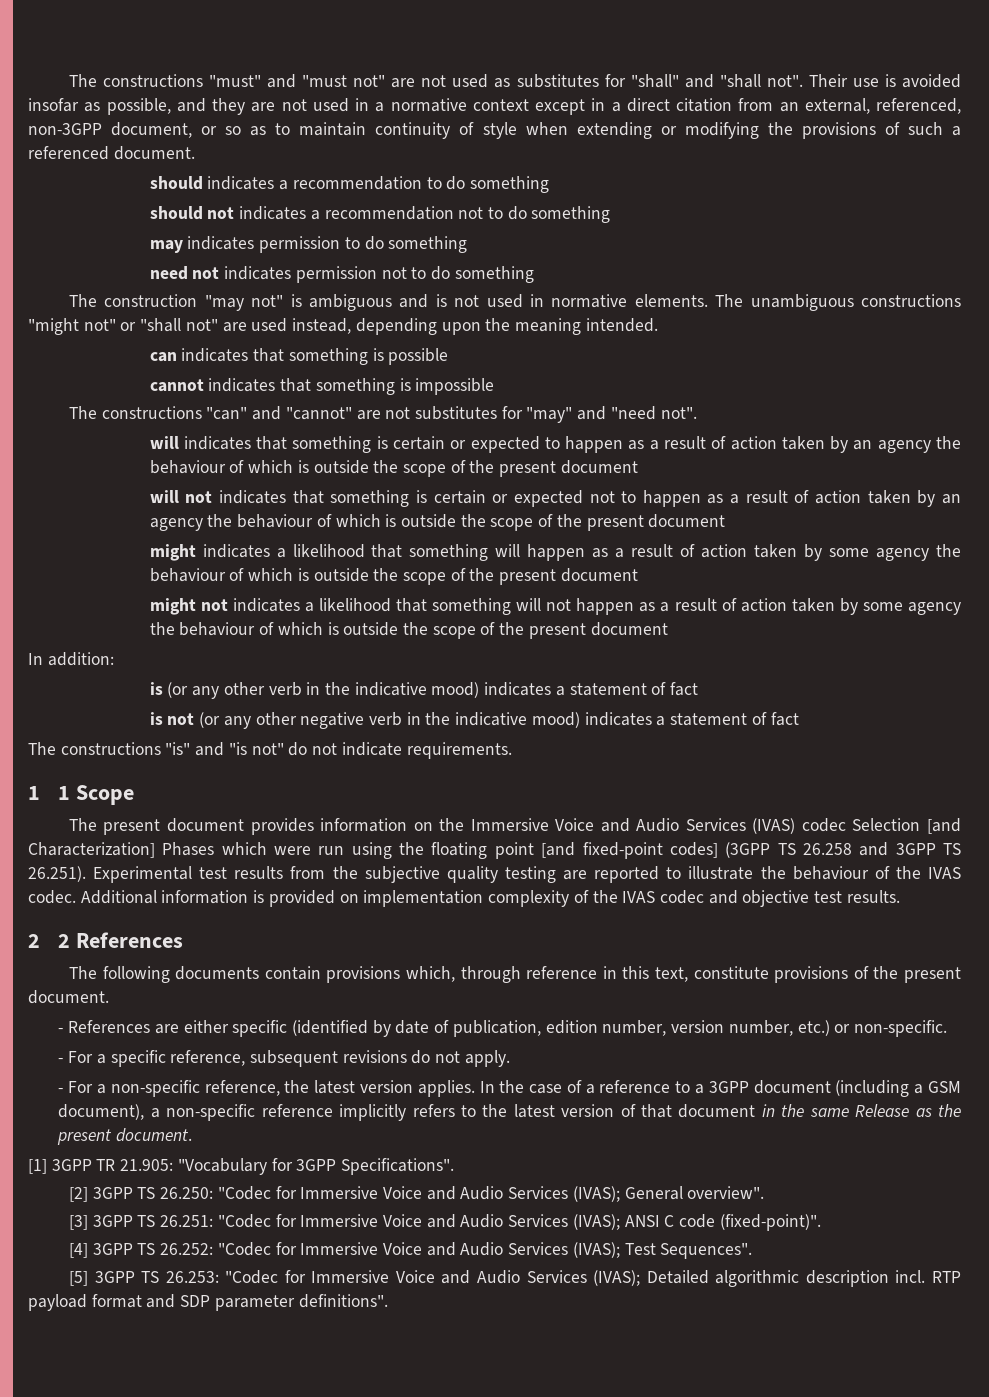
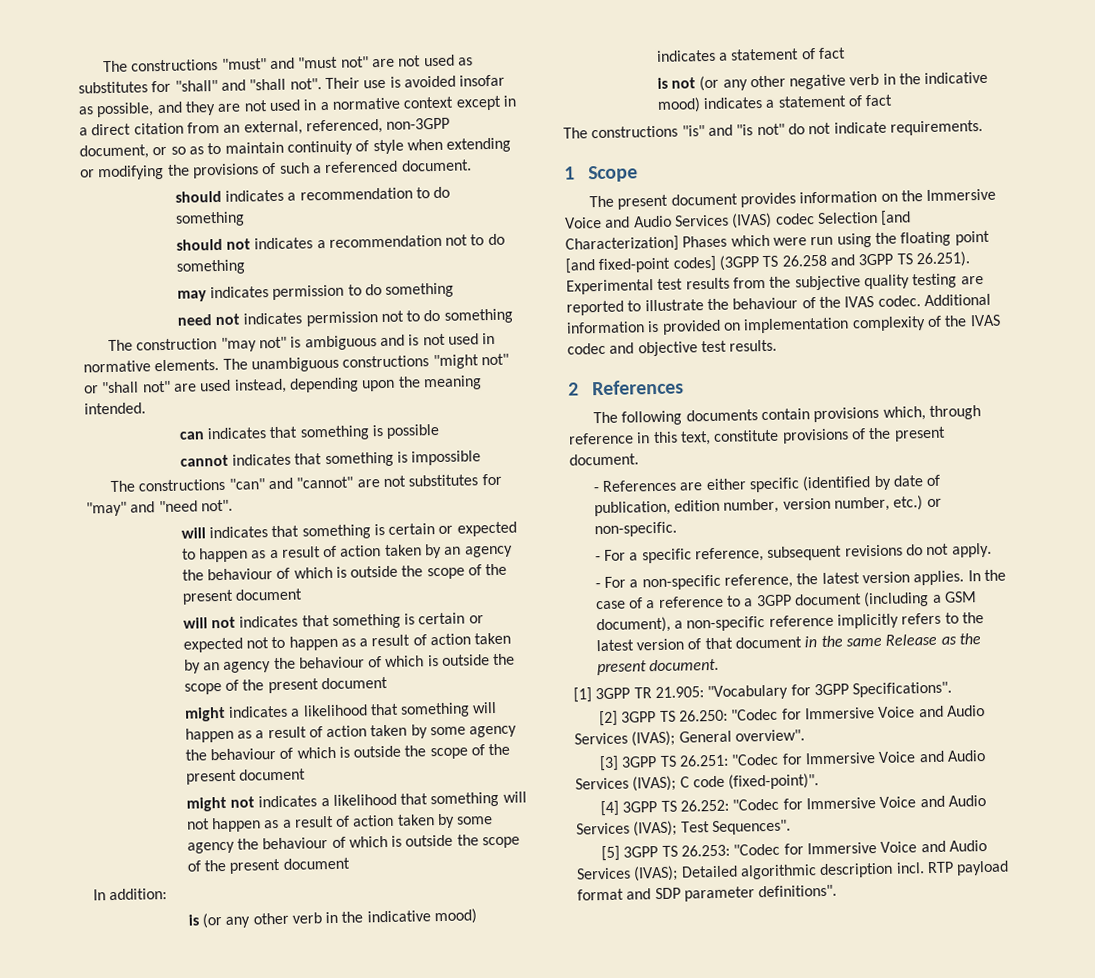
- 1 1 Scope
+ 1 Scope
- 2 2 References
+ 2 References
- [3] 3GPP TS 26.251: "Codec for Immersive Voice and Audio Services (IVAS); ANSI C code (fixed-point)".
+ [3] 3GPP TS 26.251: "Codec for Immersive Voice and Audio Services (IVAS); C code (fixed-point)".

